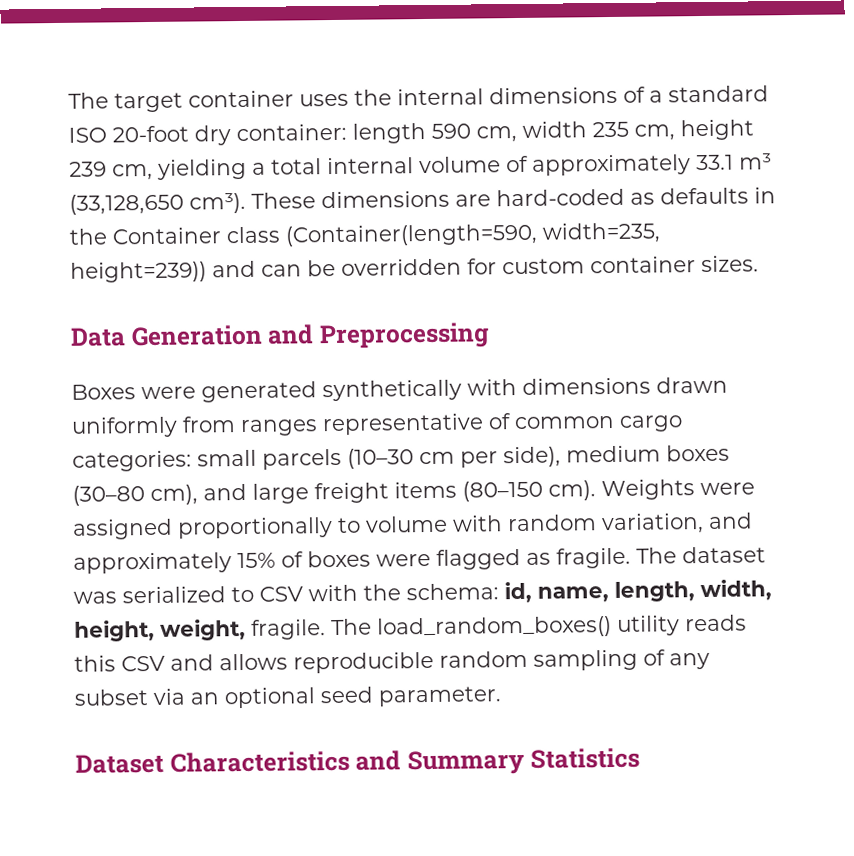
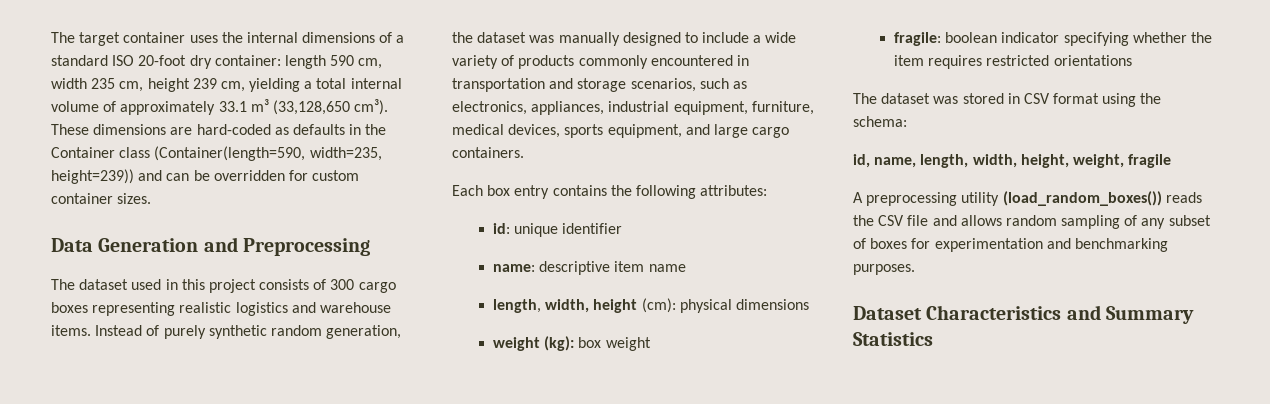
- Boxes were generated synthetically with dimensions drawn uniformly from ranges representative of common cargo categories: small parcels (10–30 cm per side), medium boxes (30–80 cm), and large freight items (80–150 cm). Weights were assigned proportionally to volume with random variation, and approximately 15% of boxes were flagged as fragile. The dataset was serialized to CSV with the schema: id, name, length, width, height, weight, fragile. The load_random_boxes() utility reads this CSV and allows reproducible random sampling of any subset via an optional seed parameter.
+ The dataset used in this project consists of 300 cargo boxes representing realistic logistics and warehouse items. Instead of purely synthetic random generation, the dataset was manually designed to include a wide variety of products commonly encountered in transportation and storage scenarios, such as electronics, appliances, industrial equipment, furniture, medical devices, sports equipment, and large cargo containers.
+ Each box entry contains the following attributes:
+ id: unique identifier
+ name: descriptive item name
+ length, width, height (cm): physical dimensions
+ weight (kg): box weight
+ fragile: boolean indicator specifying whether the item requires restricted orientations
+ The dataset was stored in CSV format using the schema:
+ id, name, length, width, height, weight, fragile
+ A preprocessing utility (load_random_boxes()) reads the CSV file and allows random sampling of any subset of boxes for experimentation and benchmarking purposes.

